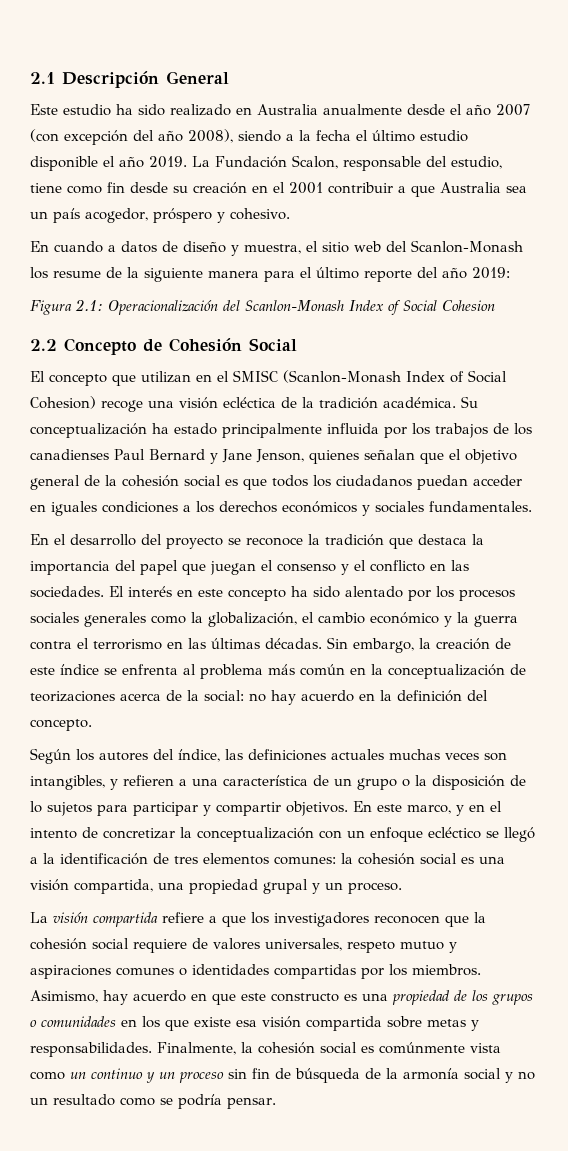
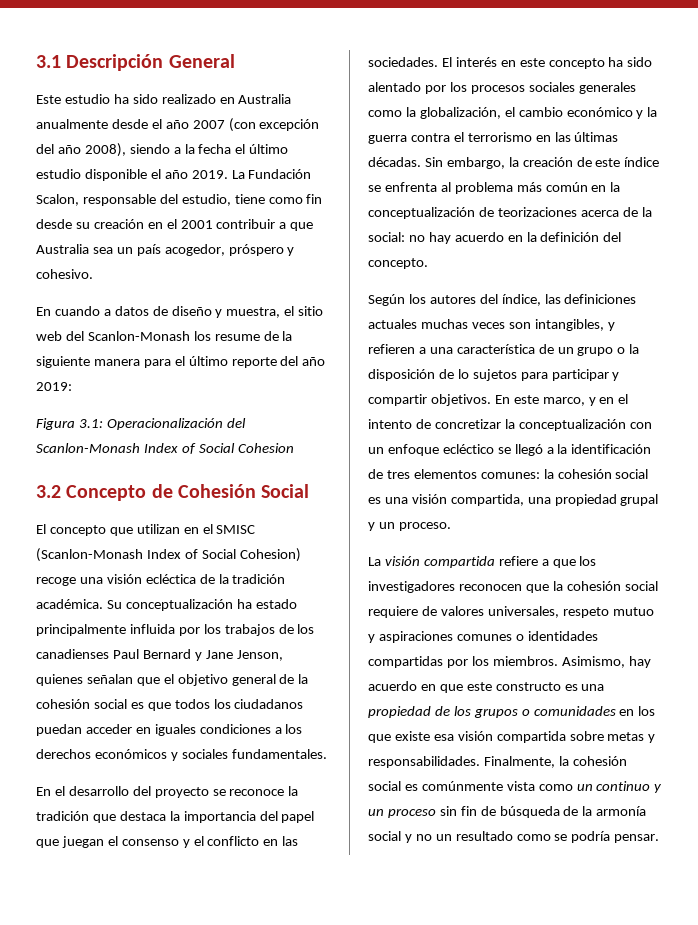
- 2.1 Descripción General
+ 3.1 Descripción General
- Figura 2.1: Operacionalización del Scanlon-Monash Index of Social Cohesion
+ Figura 3.1: Operacionalización del Scanlon-Monash Index of Social Cohesion
- 2.2 Concepto de Cohesión Social
+ 3.2 Concepto de Cohesión Social

